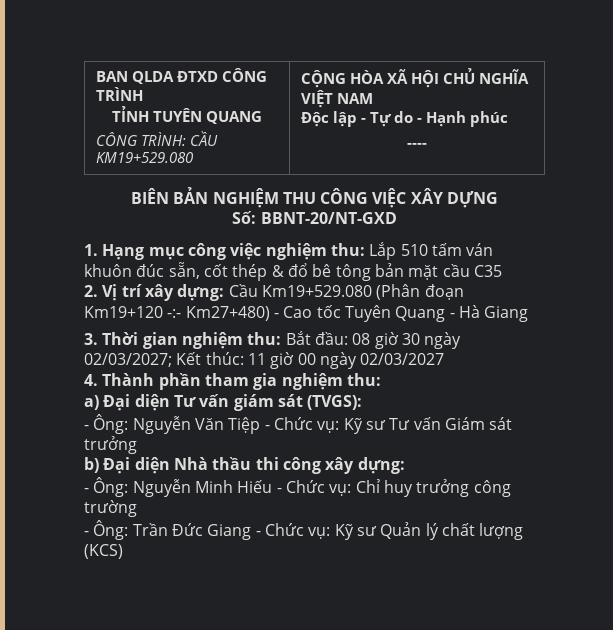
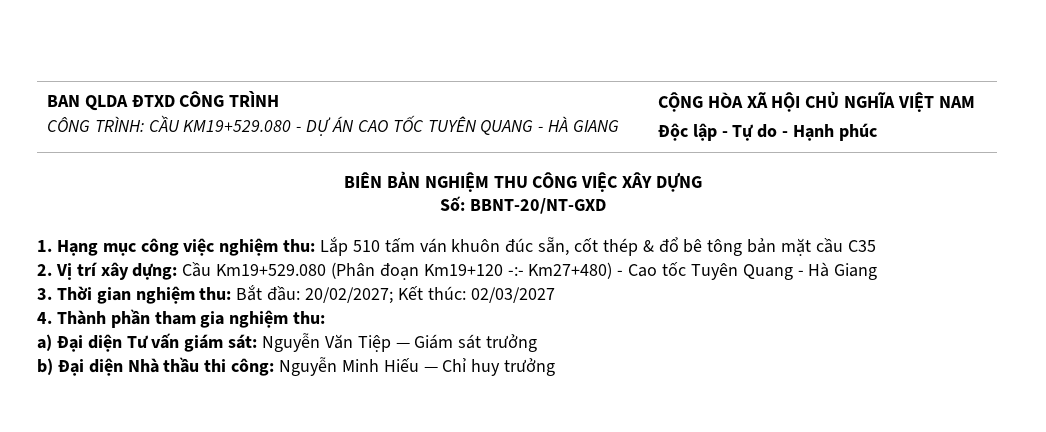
  BAN QLDA ĐTXD CÔNG TRÌNH
- TỈNH TUYÊN QUANG
- CÔNG TRÌNH: CẦU KM19+529.080 | CỘNG HÒA XÃ HỘI CHỦ NGHĨA VIỆT NAM
+ CÔNG TRÌNH: CẦU KM19+529.080 - DỰ ÁN CAO TỐC TUYÊN QUANG - HÀ GIANG | CỘNG HÒA XÃ HỘI CHỦ NGHĨA VIỆT NAM
  Độc lập - Tự do - Hạnh phúc
- ----
- 3. Thời gian nghiệm thu: Bắt đầu: 08 giờ 30 ngày 02/03/2027; Kết thúc: 11 giờ 00 ngày 02/03/2027
+ 3. Thời gian nghiệm thu: Bắt đầu: 20/02/2027; Kết thúc: 02/03/2027
- a) Đại diện Tư vấn giám sát (TVGS):
- - Ông: Nguyễn Văn Tiệp - Chức vụ: Kỹ sư Tư vấn Giám sát trưởng
+ a) Đại diện Tư vấn giám sát: Nguyễn Văn Tiệp — Giám sát trưởng
- b) Đại diện Nhà thầu thi công xây dựng:
- - Ông: Nguyễn Minh Hiếu - Chức vụ: Chỉ huy trưởng công trường
- - Ông: Trần Đức Giang - Chức vụ: Kỹ sư Quản lý chất lượng (KCS)
+ b) Đại diện Nhà thầu thi công: Nguyễn Minh Hiếu — Chỉ huy trưởng

